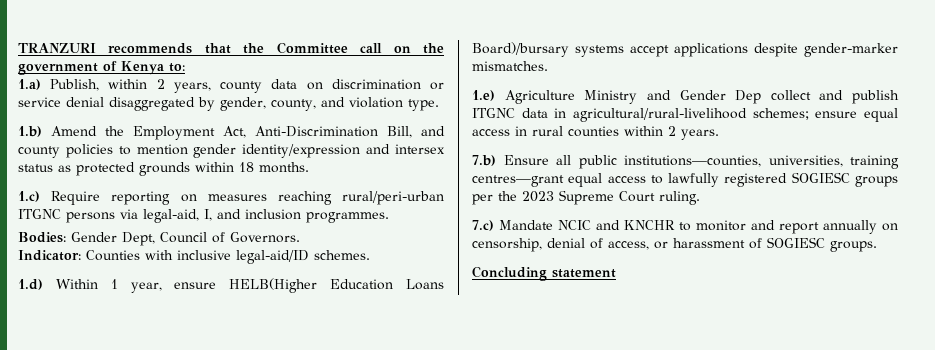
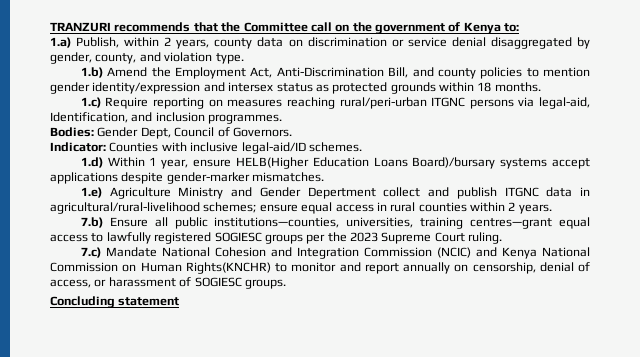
- 1.c) Require reporting on measures reaching rural/peri-urban ITGNC persons via legal-aid, I, and inclusion programmes.
+ 1.c) Require reporting on measures reaching rural/peri-urban ITGNC persons via legal-aid, Identification, and inclusion programmes.
- 1.e) Agriculture Ministry and Gender Dep collect and publish ITGNC data in agricultural/rural-livelihood schemes; ensure equal access in rural counties within 2 years.
+ 1.e) Agriculture Ministry and Gender Depertment collect and publish ITGNC data in agricultural/rural-livelihood schemes; ensure equal access in rural counties within 2 years.
- 7.c) Mandate NCIC and KNCHR to monitor and report annually on censorship, denial of access, or harassment of SOGIESC groups.
+ 7.c) Mandate National Cohesion and Integration Commission (NCIC) and Kenya National Commission on Human Rights(KNCHR) to monitor and report annually on censorship, denial of access, or harassment of SOGIESC groups.

